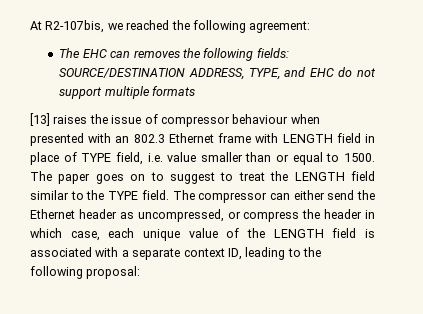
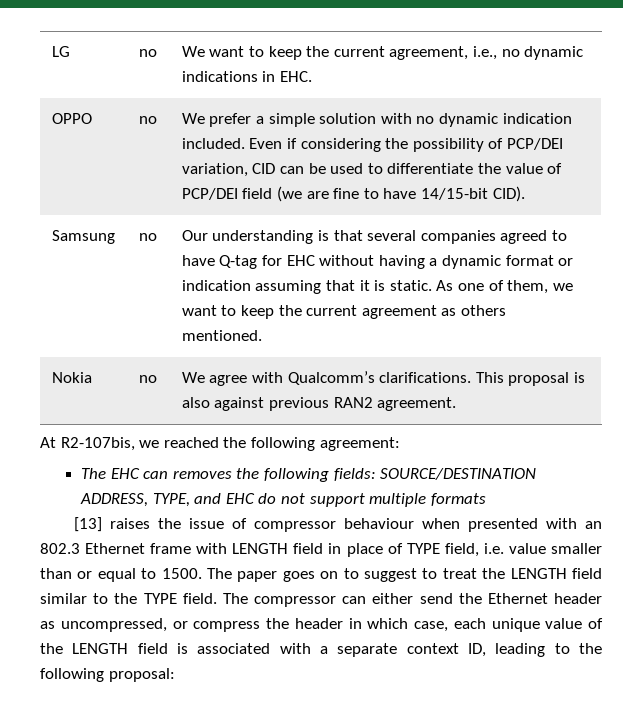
+ LG | no | We want to keep the current agreement, i.e., no dynamic indications in EHC.
+ OPPO | no | We prefer a simple solution with no dynamic indication included. Even if considering the possibility of PCP/DEI variation, CID can be used to differentiate the value of PCP/DEI field (we are fine to have 14/15-bit CID).
+ Samsung | no | Our understanding is that several companies agreed to have Q-tag for EHC without having a dynamic format or indication assuming that it is static. As one of them, we want to keep the current agreement as others mentioned.
+ Nokia | no | We agree with Qualcomm’s clarifications. This proposal is also against previous RAN2 agreement.

